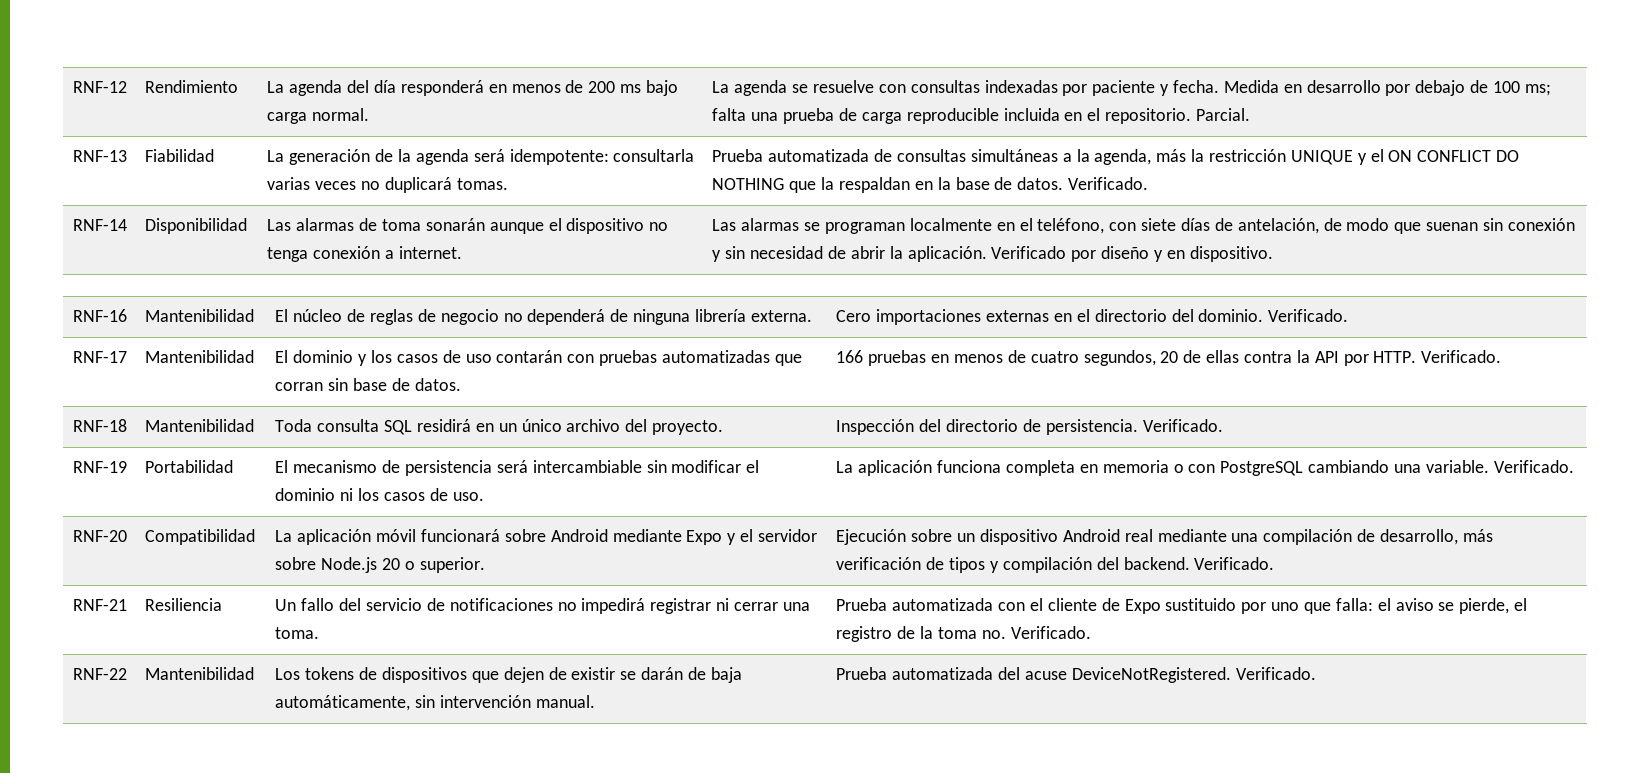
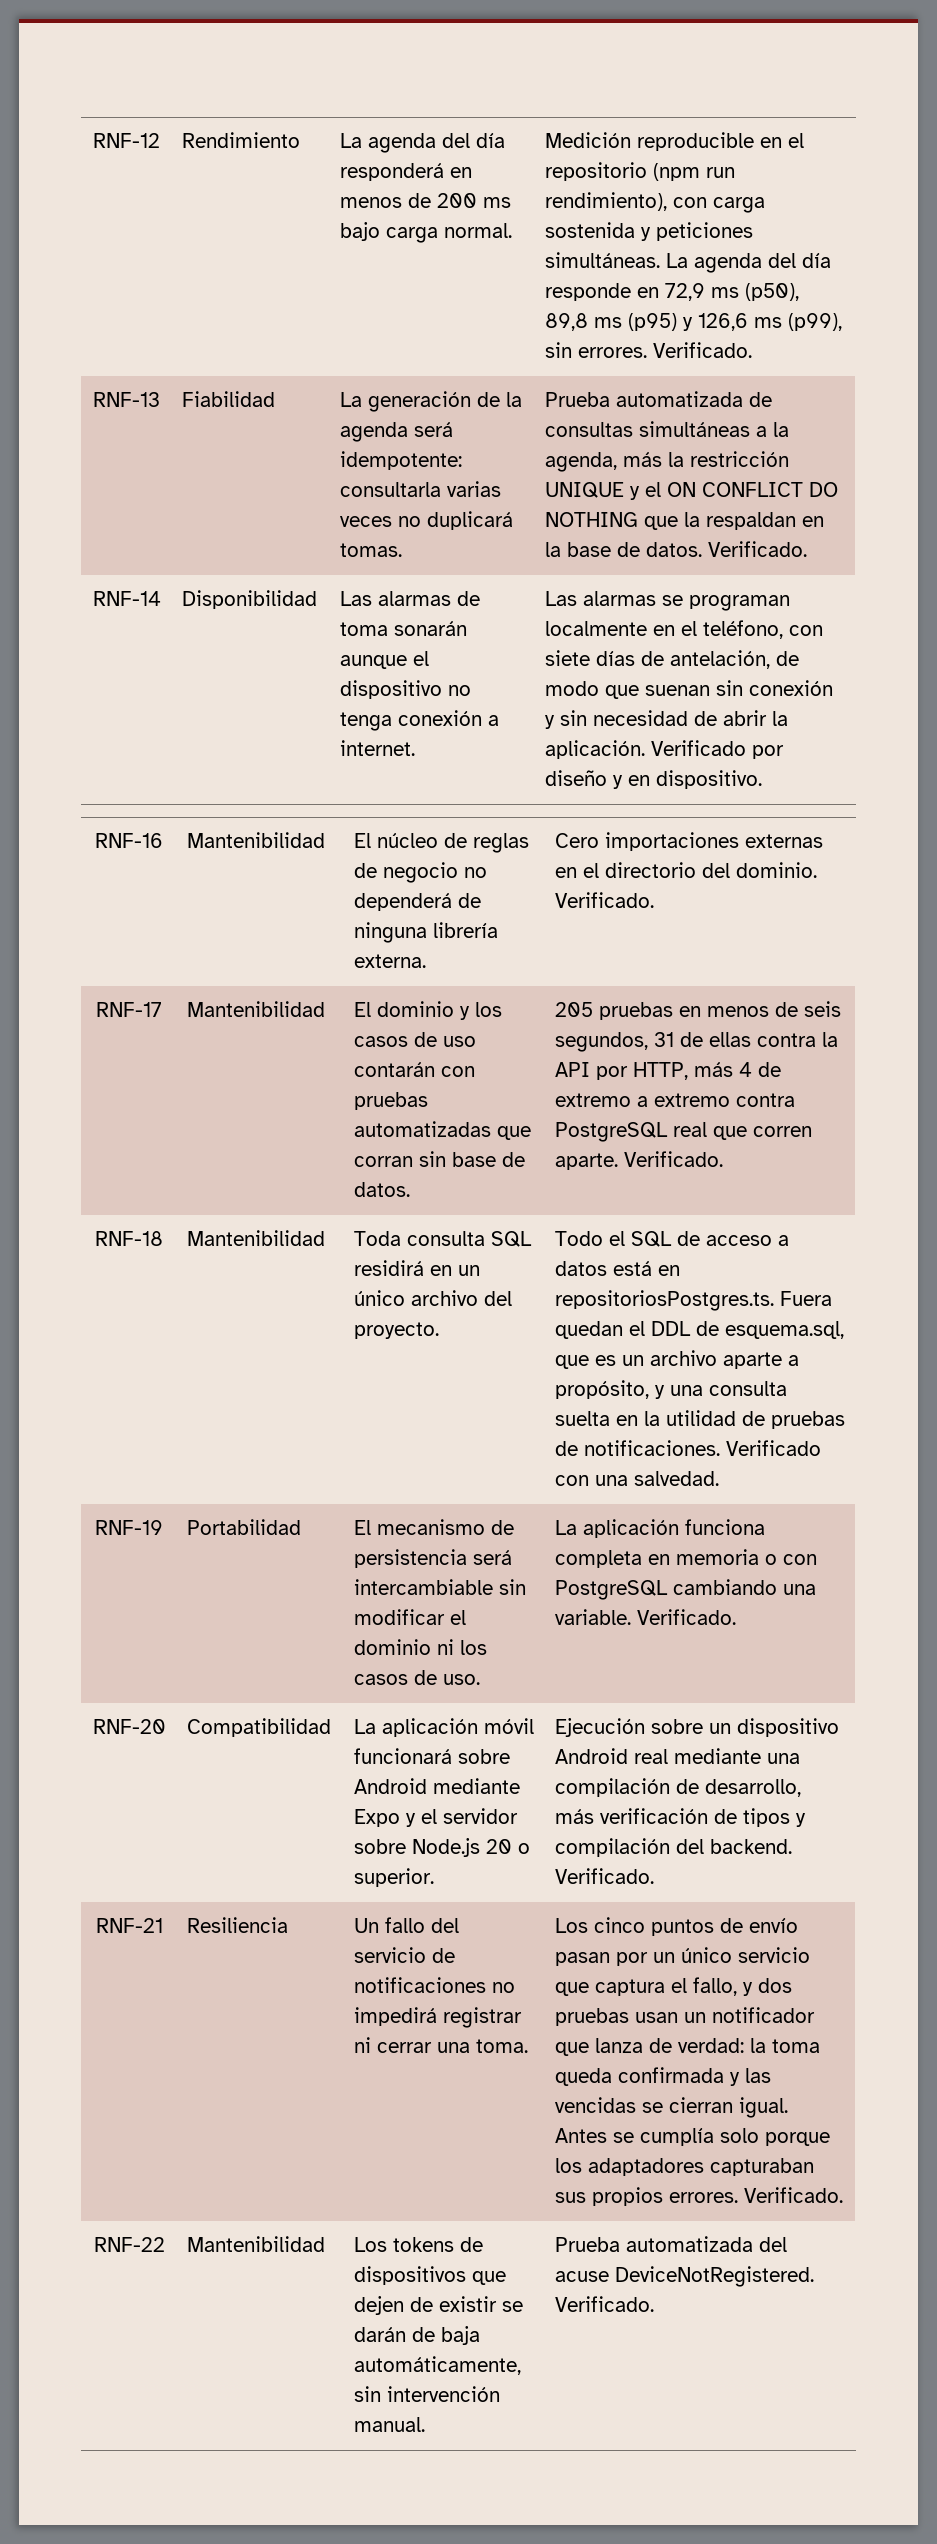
- La agenda se resuelve con consultas indexadas por paciente y fecha. Medida en desarrollo por debajo de 100 ms; falta una prueba de carga reproducible incluida en el repositorio. Parcial.
+ Medición reproducible en el repositorio (npm run rendimiento), con carga sostenida y peticiones simultáneas. La agenda del día responde en 72,9 ms (p50), 89,8 ms (p95) y 126,6 ms (p99), sin errores. Verificado.
- 166 pruebas en menos de cuatro segundos, 20 de ellas contra la API por HTTP.
+ 205 pruebas en menos de seis segundos, 31 de ellas contra la API por HTTP, más 4 de extremo a extremo contra PostgreSQL real que corren aparte.
- Inspección del directorio de persistencia. Verificado.
+ Todo el SQL de acceso a datos está en repositoriosPostgres.ts. Fuera quedan el DDL de esquema.sql, que es un archivo aparte a propósito, y una consulta suelta en la utilidad de pruebas de notificaciones. Verificado con una salvedad.
- Prueba automatizada con el cliente de Expo sustituido por uno que falla: el aviso se pierde, el registro de la toma no. Verificado.
+ Los cinco puntos de envío pasan por un único servicio que captura el fallo, y dos pruebas usan un notificador que lanza de verdad: la toma queda confirmada y las vencidas se cierran igual. Antes se cumplía solo porque los adaptadores capturaban sus propios errores. Verificado.

